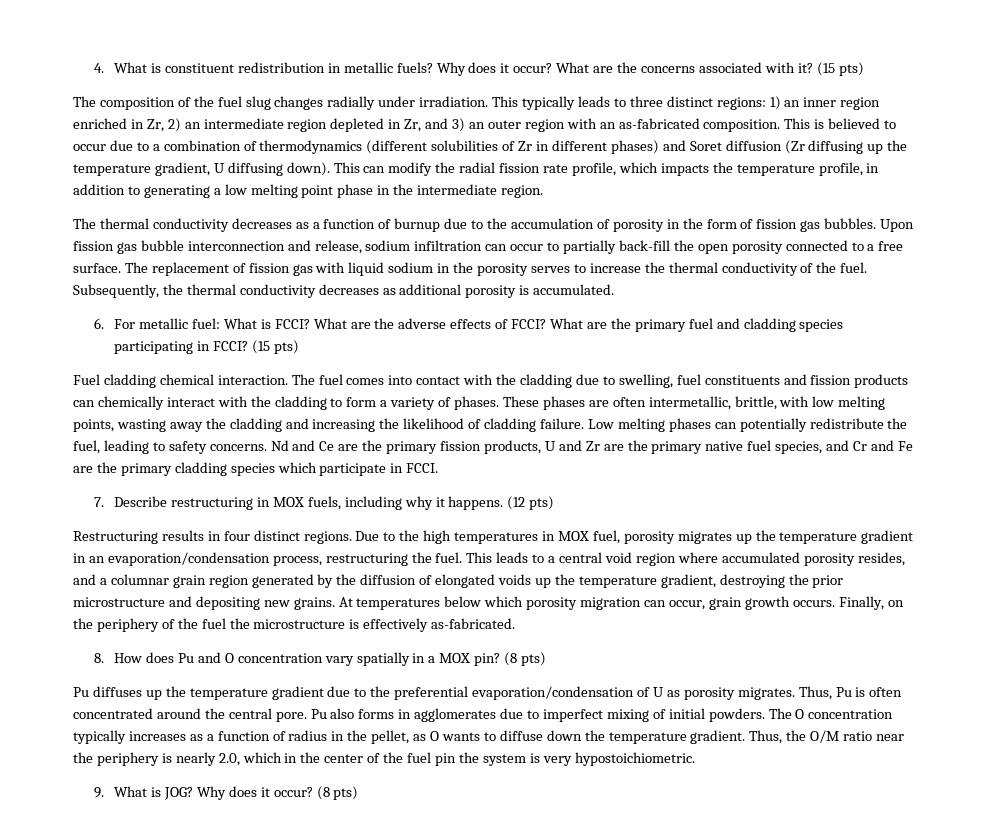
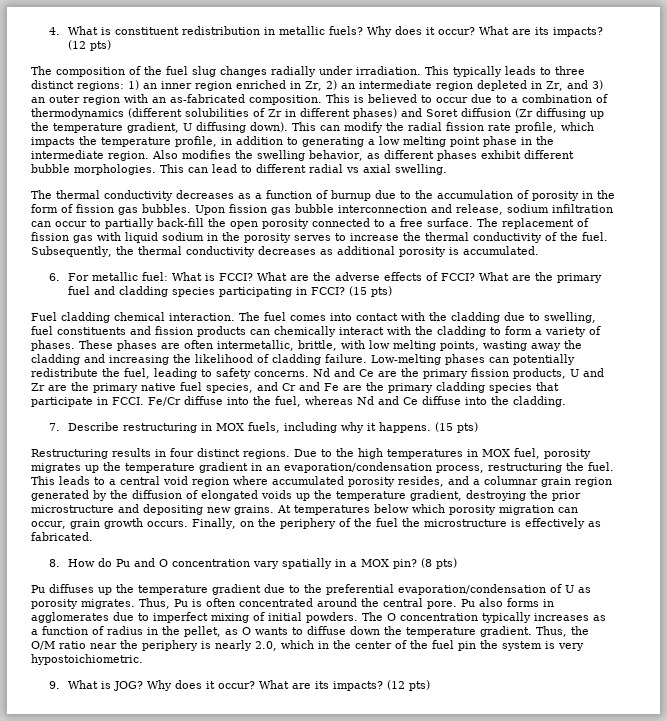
- 4. What is constituent redistribution in metallic fuels? Why does it occur? What are the concerns associated with it? (15 pts)
+ 4. What is constituent redistribution in metallic fuels? Why does it occur? What are its impacts? (12 pts)
+ Also modifies the swelling behavior, as different phases exhibit different bubble morphologies. This can lead to different radial vs axial swelling.
- Low melting phases can potentially redistribute the fuel, leading to safety concerns.
+ Low-melting phases can potentially redistribute the fuel, leading to safety concerns.
- Nd and Ce are the primary fission products, U and Zr are the primary native fuel species, and Cr and Fe are the primary cladding species which participate in FCCI.
+ Nd and Ce are the primary fission products, U and Zr are the primary native fuel species, and Cr and Fe are the primary cladding species that participate in FCCI. Fe/Cr diffuse into the fuel, whereas Nd and Ce diffuse into the cladding.
- 7. Describe restructuring in MOX fuels, including why it happens. (12 pts)
+ 7. Describe restructuring in MOX fuels, including why it happens. (15 pts)
- Finally, on the periphery of the fuel the microstructure is effectively as-fabricated.
+ Finally, on the periphery of the fuel the microstructure is effectively as fabricated.
- 8. How does Pu and O concentration vary spatially in a MOX pin?
+ 8. How do Pu and O concentration vary spatially in a MOX pin?
- 9. What is JOG? Why does it occur? (8 pts)
+ 9. What is JOG? Why does it occur? What are its impacts? (12 pts)

